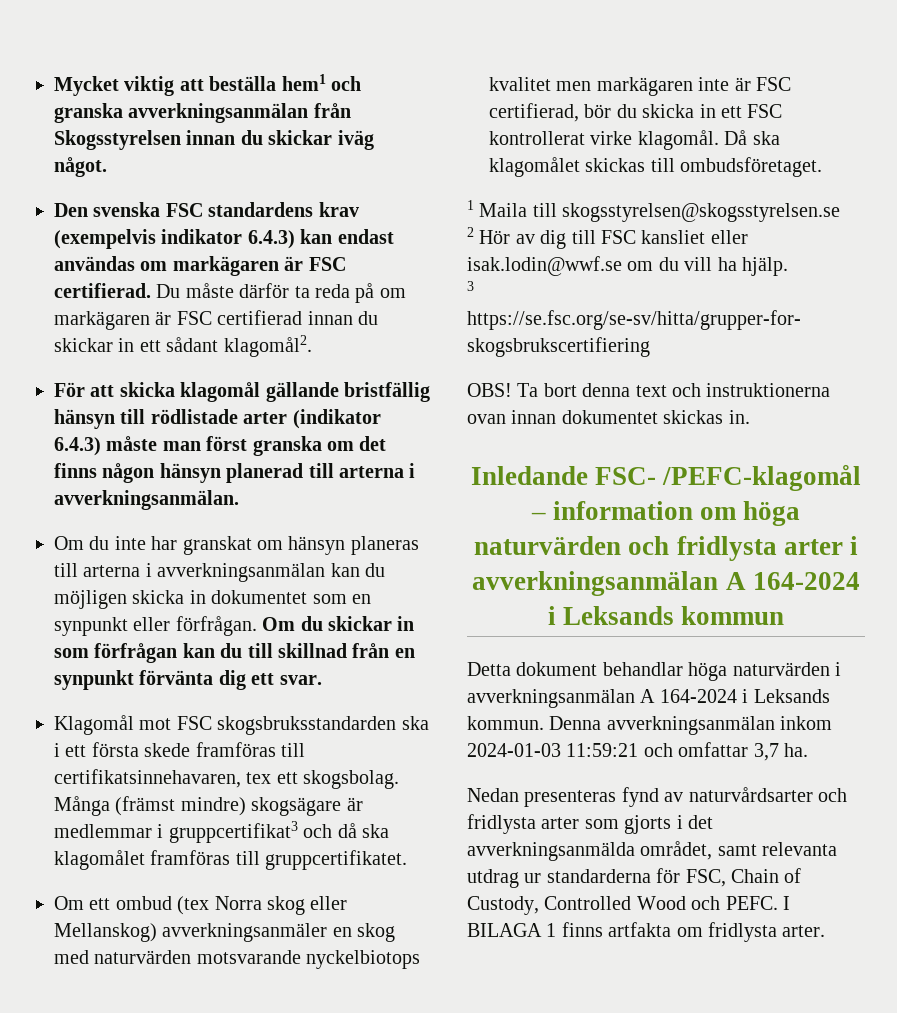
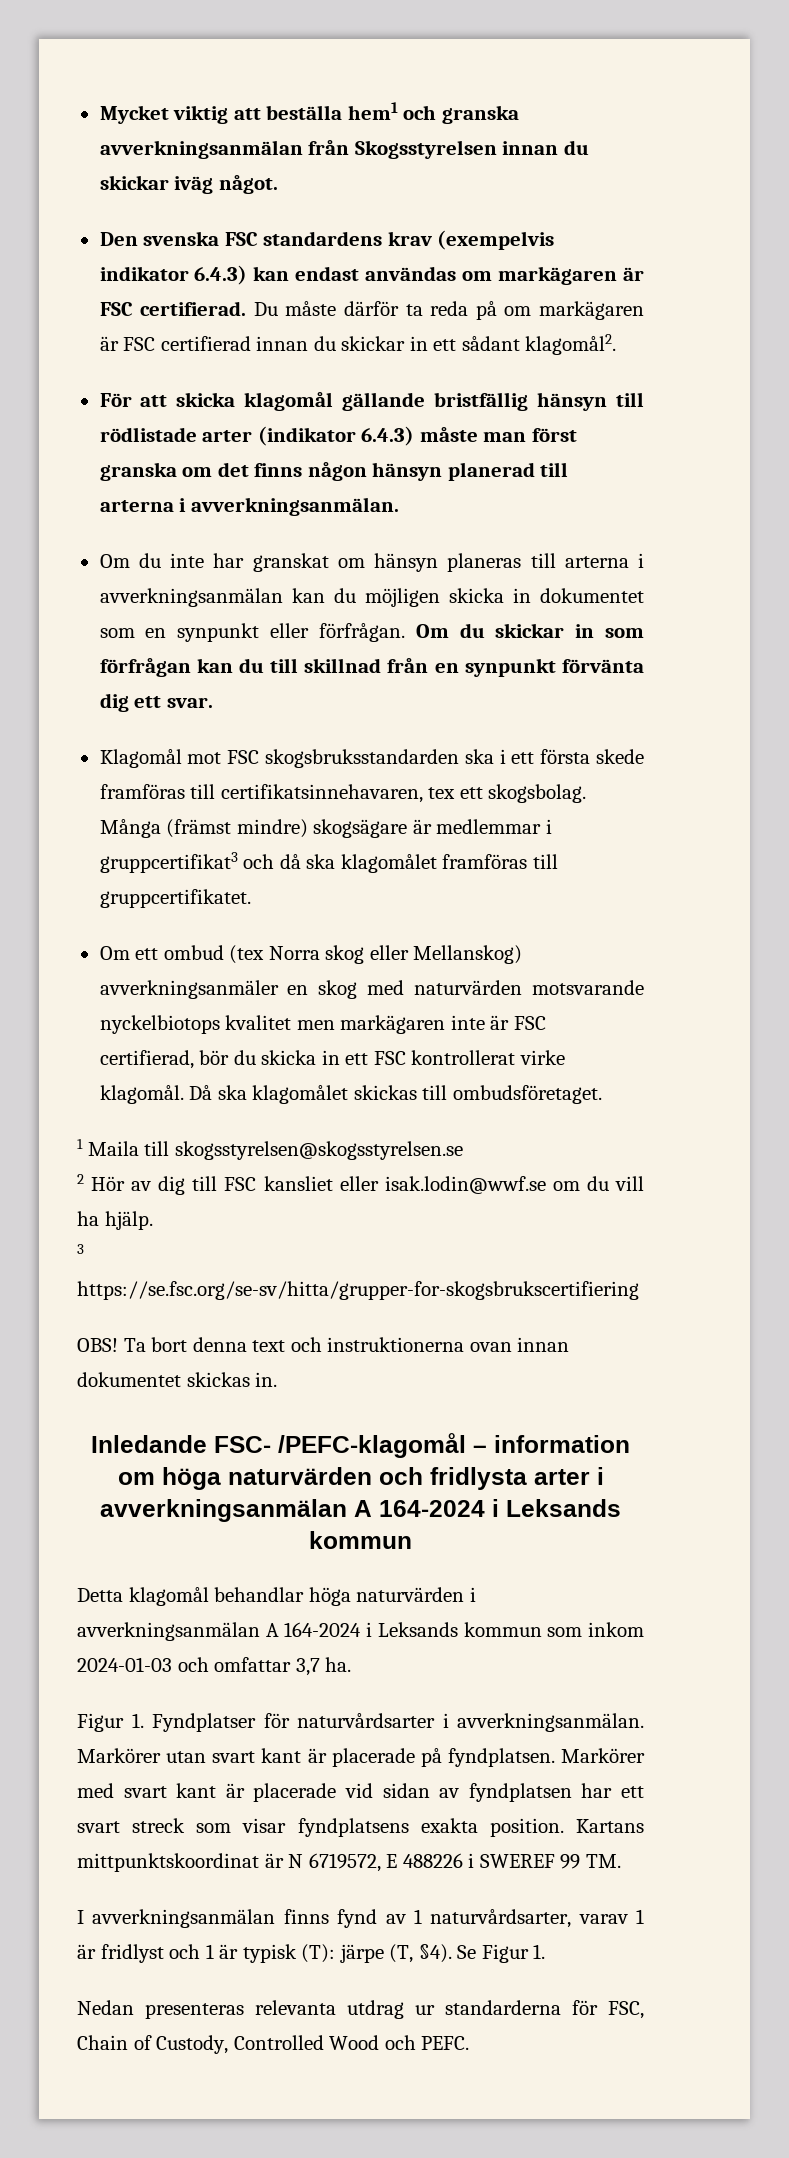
- Detta dokument behandlar höga naturvärden i avverkningsanmälan A 164-2024 i Leksands kommun. Denna avverkningsanmälan inkom 2024-01-03 11:59:21 och omfattar 3,7 ha.
+ Detta klagomål behandlar höga naturvärden i avverkningsanmälan A 164-2024 i Leksands kommun som inkom 2024-01-03 och omfattar 3,7 ha.
- Nedan presenteras fynd av naturvårdsarter och fridlysta arter som gjorts i det avverkningsanmälda området, samt relevanta utdrag ur standarderna för FSC, Chain of Custody, Controlled Wood och PEFC. I BILAGA 1 finns artfakta om fridlysta arter.
+ Figur 1. Fyndplatser för naturvårdsarter i avverkningsanmälan. Markörer utan svart kant är placerade på fyndplatsen. Markörer med svart kant är placerade vid sidan av fyndplatsen har ett svart streck som visar fyndplatsens exakta position. Kartans mittpunktskoordinat är N 6719572, E 488226 i SWEREF 99 TM.
+ I avverkningsanmälan finns fynd av 1 naturvårdsarter, varav 1 är fridlyst och 1 är typisk (T): järpe (T, §4). Se Figur 1.
+ Nedan presenteras relevanta utdrag ur standarderna för FSC, Chain of Custody, Controlled Wood och PEFC.

